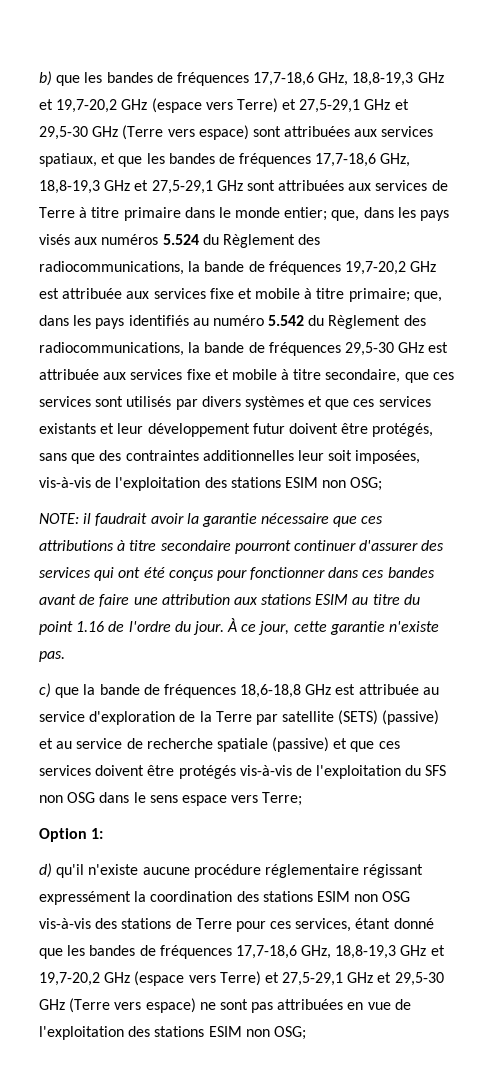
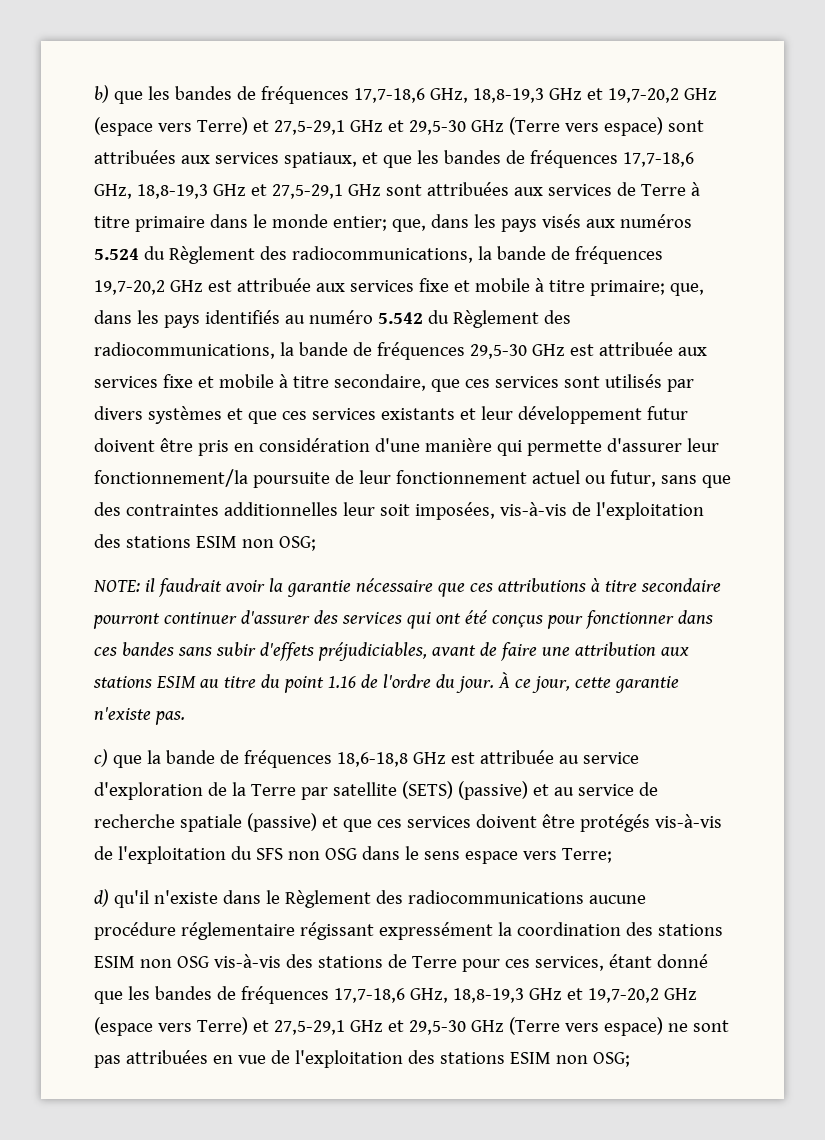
- que, dans les pays identifiés au numéro 5.542 du Règlement des radiocommunications, la bande de fréquences 29,5-30 GHz est attribuée aux services fixe et mobile à titre secondaire, que ces services sont utilisés par divers systèmes et que ces services existants et leur développement futur doivent être protégés, sans que des contraintes additionnelles leur soit imposées, vis-à-vis de l'exploitation des stations ESIM non OSG;
+ que, dans les pays identifiés au numéro 5.542 du Règlement des radiocommunications, la bande de fréquences 29,5-30 GHz est attribuée aux services fixe et mobile à titre secondaire, que ces services sont utilisés par divers systèmes et que ces services existants et leur développement futur doivent être pris en considération d'une manière qui permette d'assurer leur fonctionnement/la poursuite de leur fonctionnement actuel ou futur, sans que des contraintes additionnelles leur soit imposées, vis-à-vis de l'exploitation des stations ESIM non OSG;
- NOTE: il faudrait avoir la garantie nécessaire que ces attributions à titre secondaire pourront continuer d'assurer des services qui ont été conçus pour fonctionner dans ces bandes avant de faire une attribution aux stations ESIM au titre du point 1.16 de l'ordre du jour.
+ NOTE: il faudrait avoir la garantie nécessaire que ces attributions à titre secondaire pourront continuer d'assurer des services qui ont été conçus pour fonctionner dans ces bandes sans subir d'effets préjudiciables, avant de faire une attribution aux stations ESIM au titre du point 1.16 de l'ordre du jour.
- Option 1:
- d) qu'il n'existe aucune procédure réglementaire régissant expressément la coordination des stations ESIM non OSG vis-à-vis des stations de Terre pour ces services, étant donné que les bandes de fréquences 17,7-18,6 GHz, 18,8-19,3 GHz et 19,7-20,2 GHz (espace vers Terre) et 27,5-29,1 GHz et 29,5-30 GHz (Terre vers espace) ne sont pas attribuées en vue de l'exploitation des stations ESIM non OSG;
+ d) qu'il n'existe dans le Règlement des radiocommunications aucune procédure réglementaire régissant expressément la coordination des stations ESIM non OSG vis-à-vis des stations de Terre pour ces services, étant donné que les bandes de fréquences 17,7-18,6 GHz, 18,8-19,3 GHz et 19,7-20,2 GHz (espace vers Terre) et 27,5-29,1 GHz et 29,5-30 GHz (Terre vers espace) ne sont pas attribuées en vue de l'exploitation des stations ESIM non OSG;

